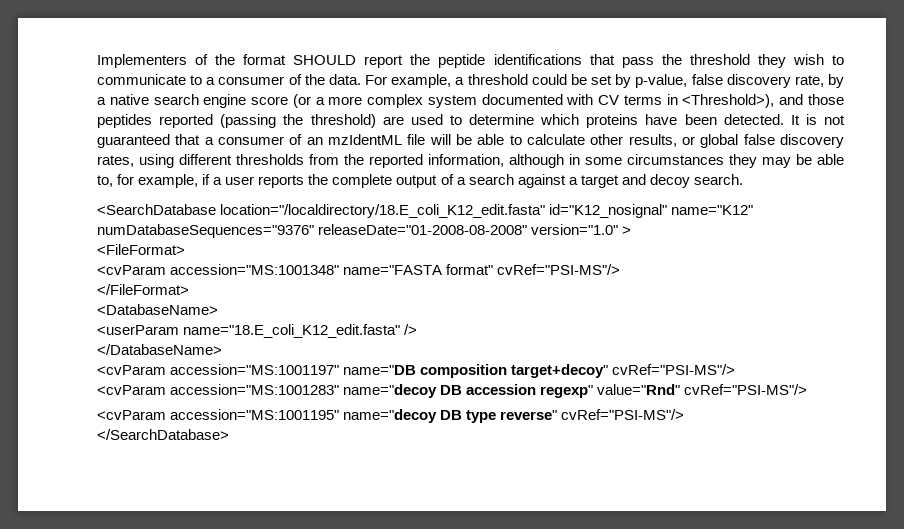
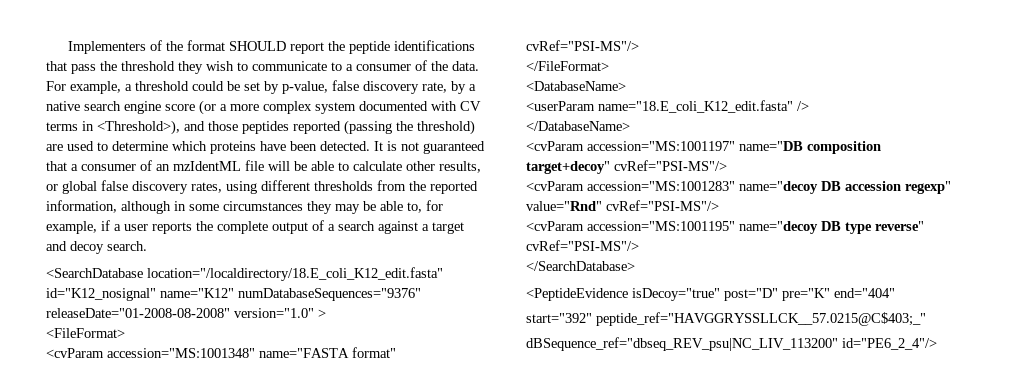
+ <PeptideEvidence isDecoy="true" post="D" pre="K" end="404"
+ start="392" peptide_ref="HAVGGRYSSLLCK__57.0215@C$403;_"
+ dBSequence_ref="dbseq_REV_psu|NC_LIV_113200" id="PE6_2_4"/>

